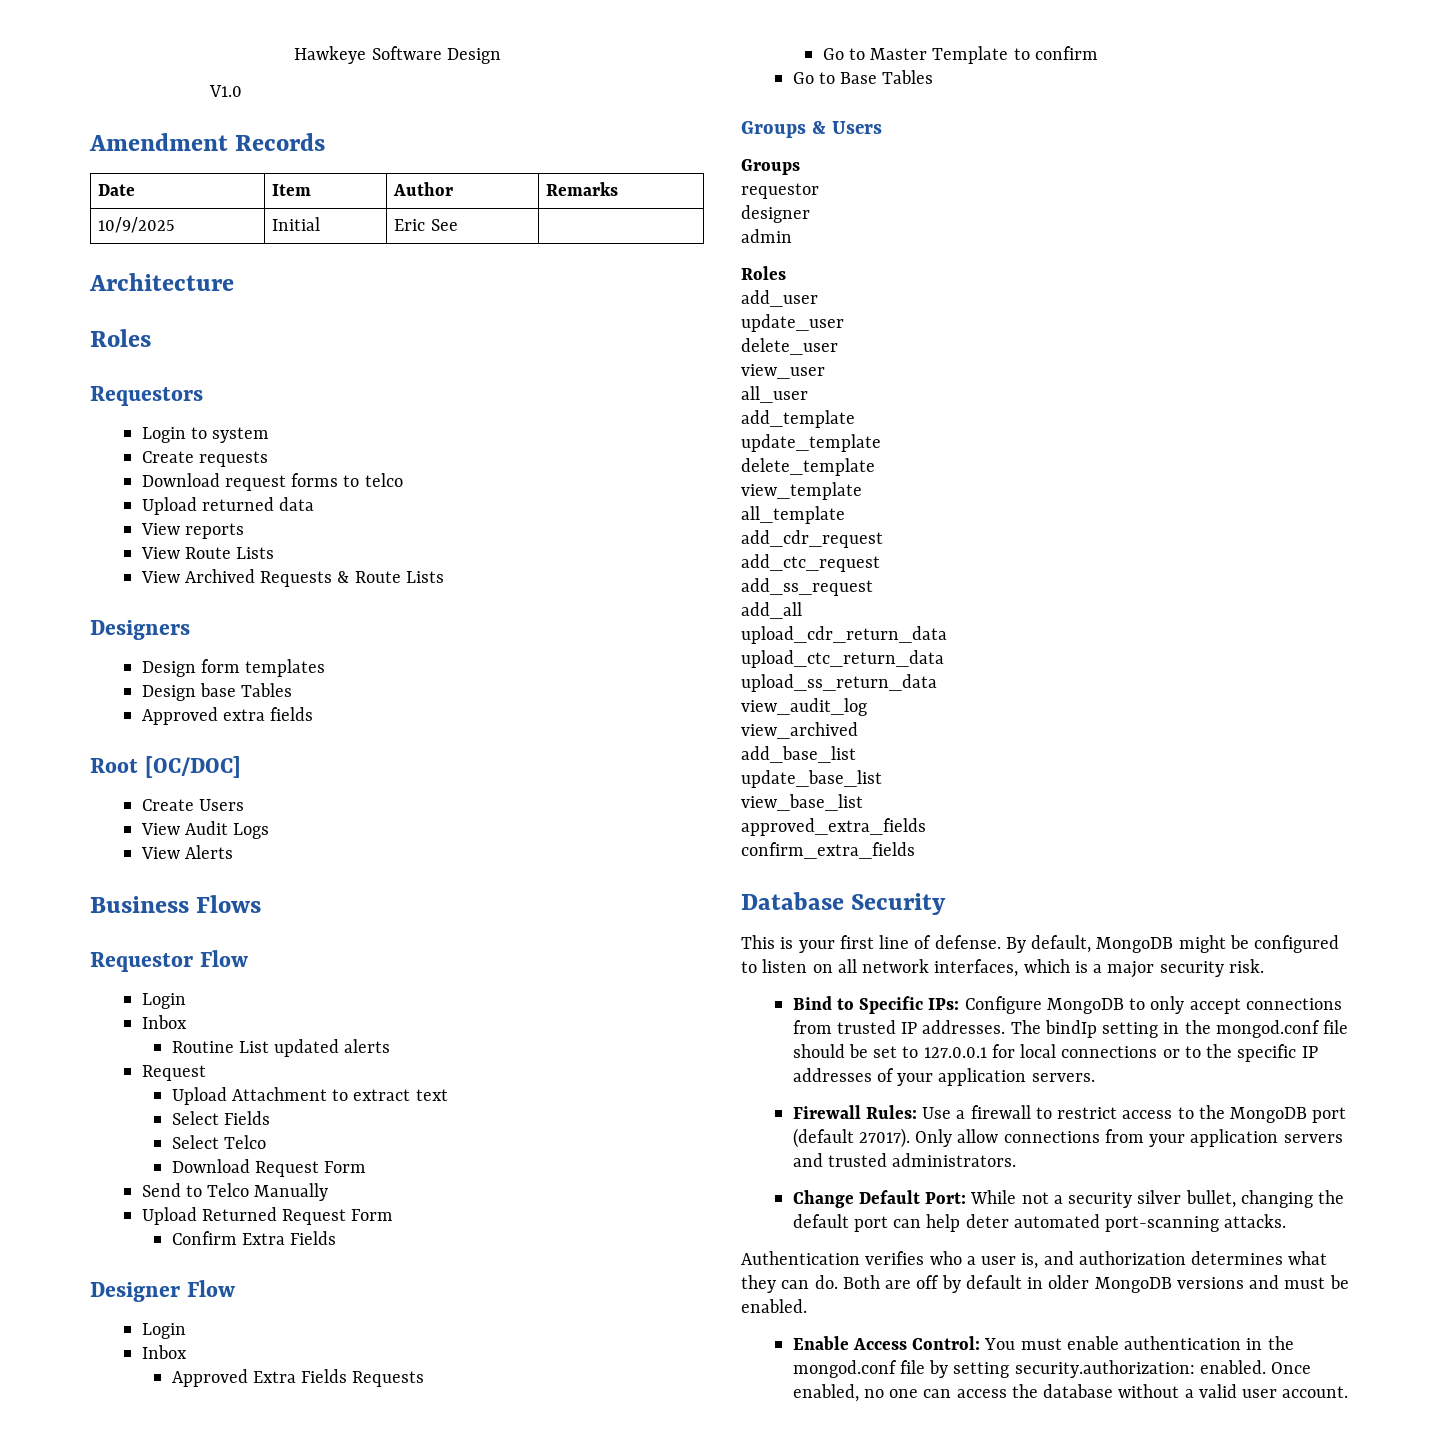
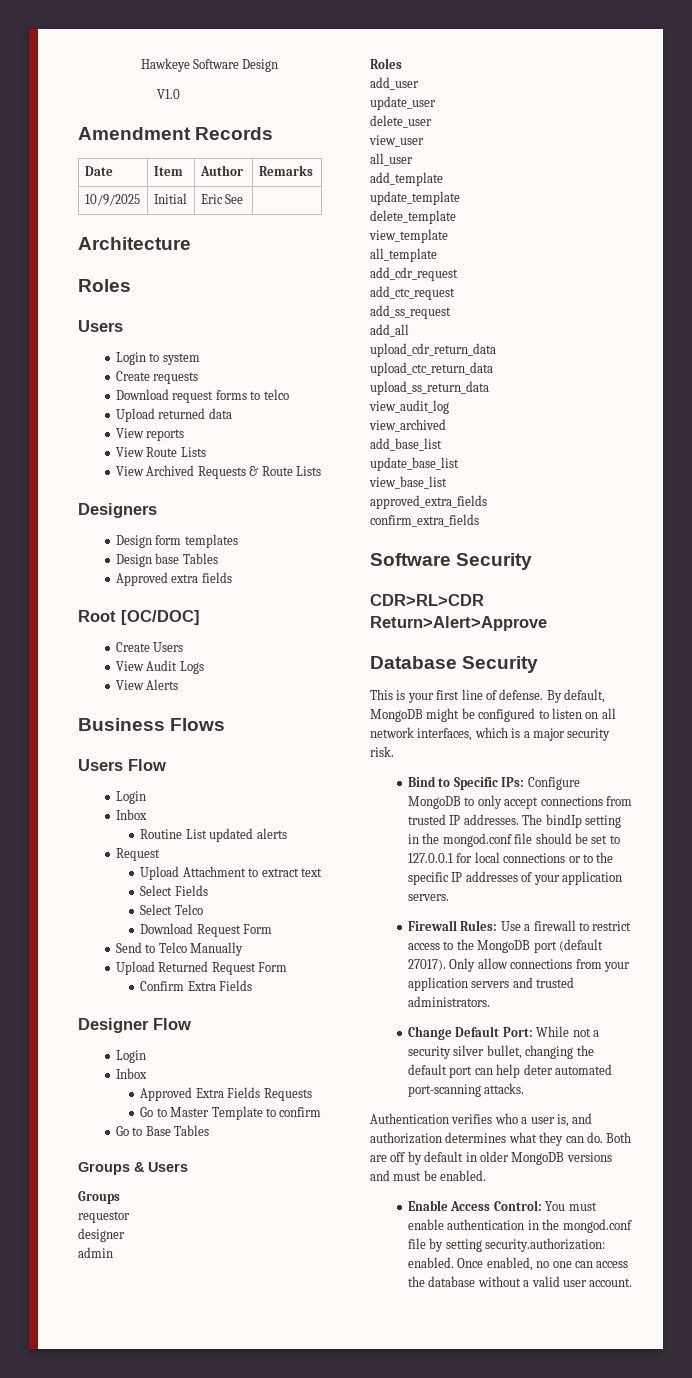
  Architecture
  Roles
- Requestors
+ Users
- Requestor Flow
+ Users Flow
+ Software Security
+ CDR>RL>CDR Return>Alert>Approve

